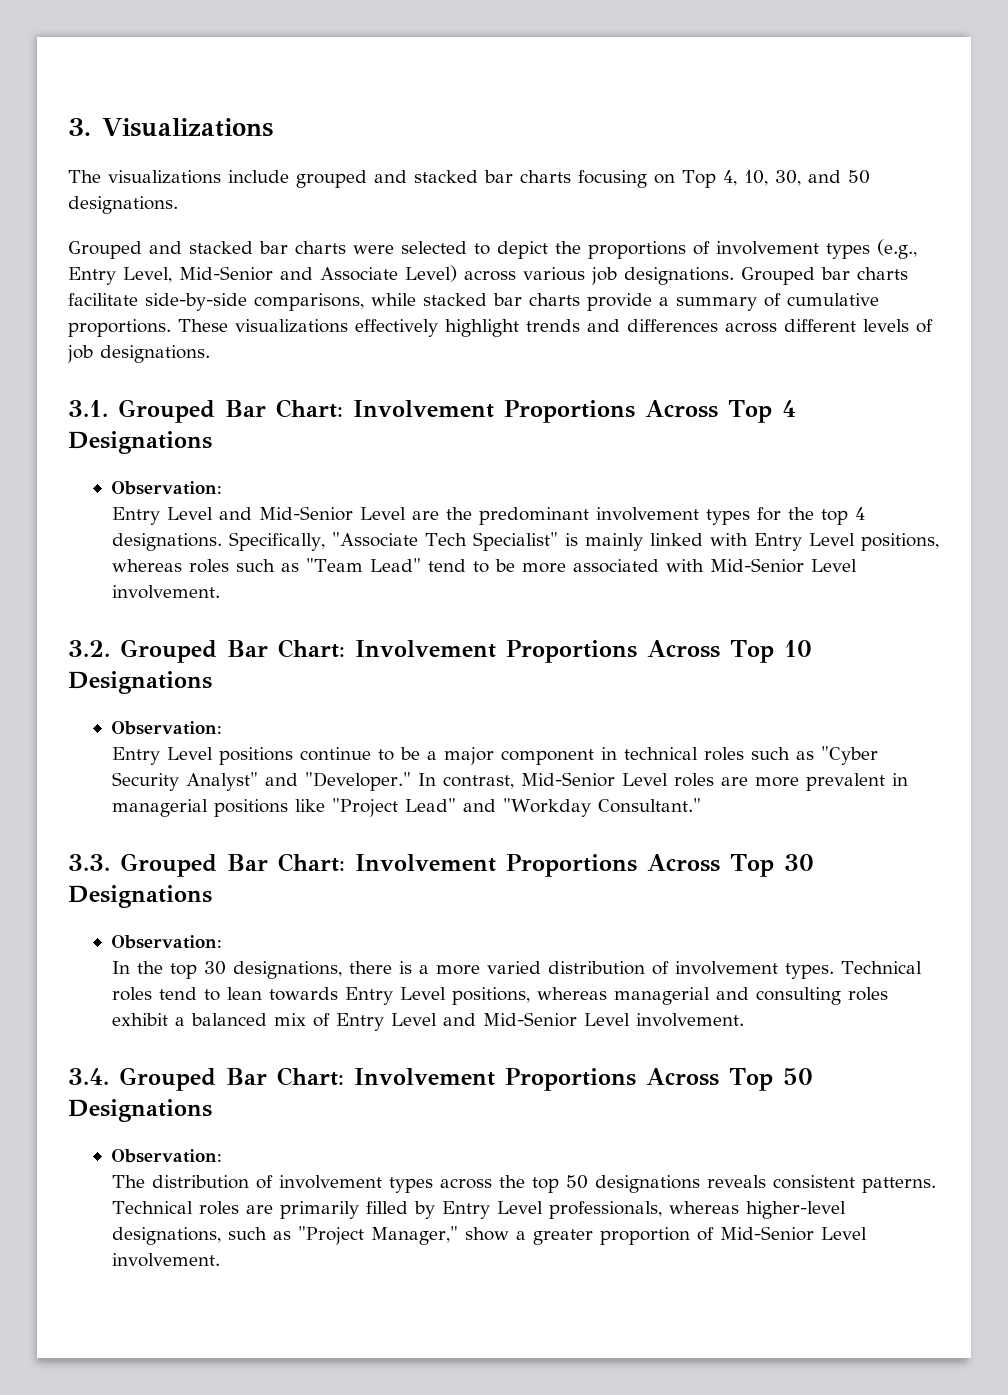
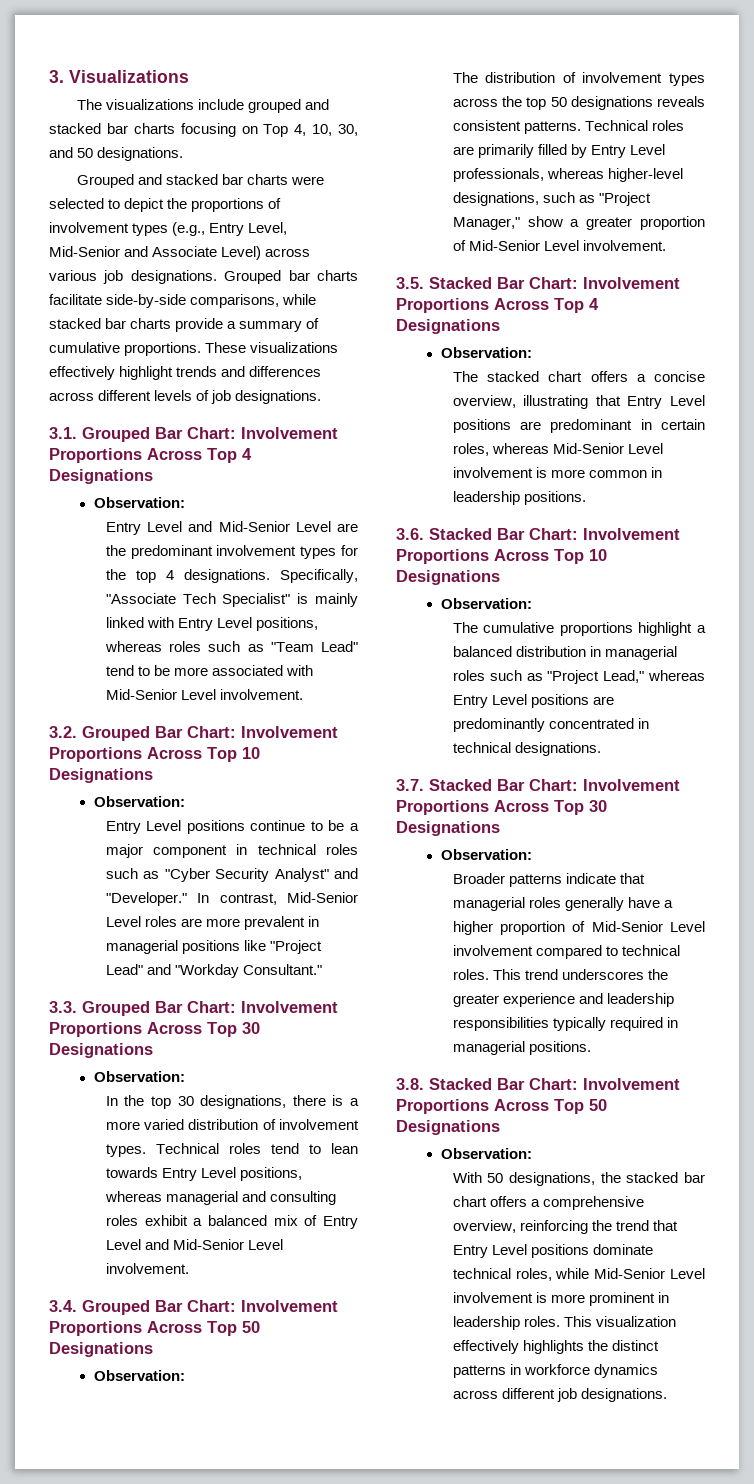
+ 3.5. Stacked Bar Chart: Involvement Proportions Across Top 4 Designations
+ Observation:
+ The stacked chart offers a concise overview, illustrating that Entry Level positions are predominant in certain roles, whereas Mid-Senior Level involvement is more common in leadership positions.
+ 3.6. Stacked Bar Chart: Involvement Proportions Across Top 10 Designations
+ Observation:
+ The cumulative proportions highlight a balanced distribution in managerial roles such as "Project Lead," whereas Entry Level positions are predominantly concentrated in technical designations.
+ 3.7. Stacked Bar Chart: Involvement Proportions Across Top 30 Designations
+ Observation:
+ Broader patterns indicate that managerial roles generally have a higher proportion of Mid-Senior Level involvement compared to technical roles. This trend underscores the greater experience and leadership responsibilities typically required in managerial positions.
+ 3.8. Stacked Bar Chart: Involvement Proportions Across Top 50 Designations
+ Observation:
+ With 50 designations, the stacked bar chart offers a comprehensive overview, reinforcing the trend that Entry Level positions dominate technical roles, while Mid-Senior Level involvement is more prominent in leadership roles. This visualization effectively highlights the distinct patterns in workforce dynamics across different job designations.

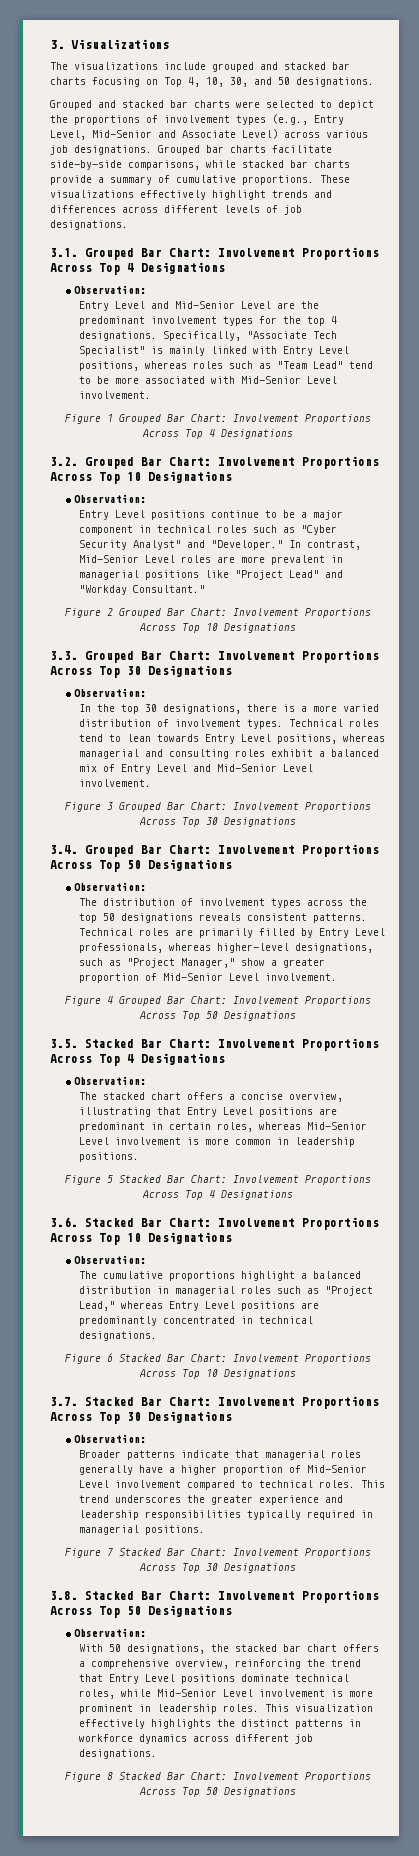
+ Figure 1 Grouped Bar Chart: Involvement Proportions Across Top 4 Designations
+ Figure 2 Grouped Bar Chart: Involvement Proportions Across Top 10 Designations
+ Figure 3 Grouped Bar Chart: Involvement Proportions Across Top 30 Designations
+ Figure 4 Grouped Bar Chart: Involvement Proportions Across Top 50 Designations
+ Figure 5 Stacked Bar Chart: Involvement Proportions Across Top 4 Designations
+ Figure 6 Stacked Bar Chart: Involvement Proportions Across Top 10 Designations
+ Figure 7 Stacked Bar Chart: Involvement Proportions Across Top 30 Designations
+ Figure 8 Stacked Bar Chart: Involvement Proportions Across Top 50 Designations

